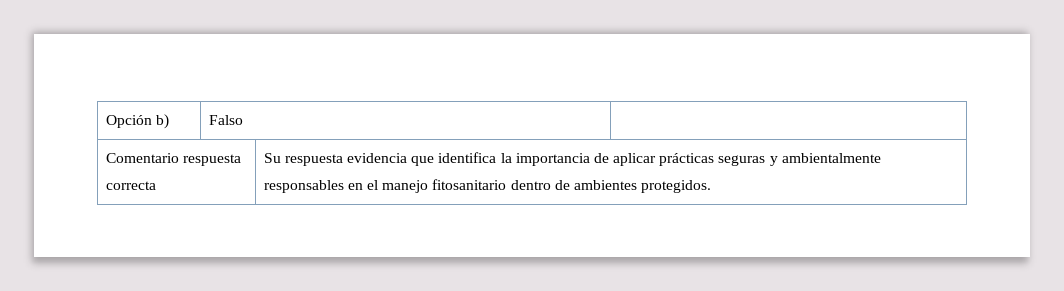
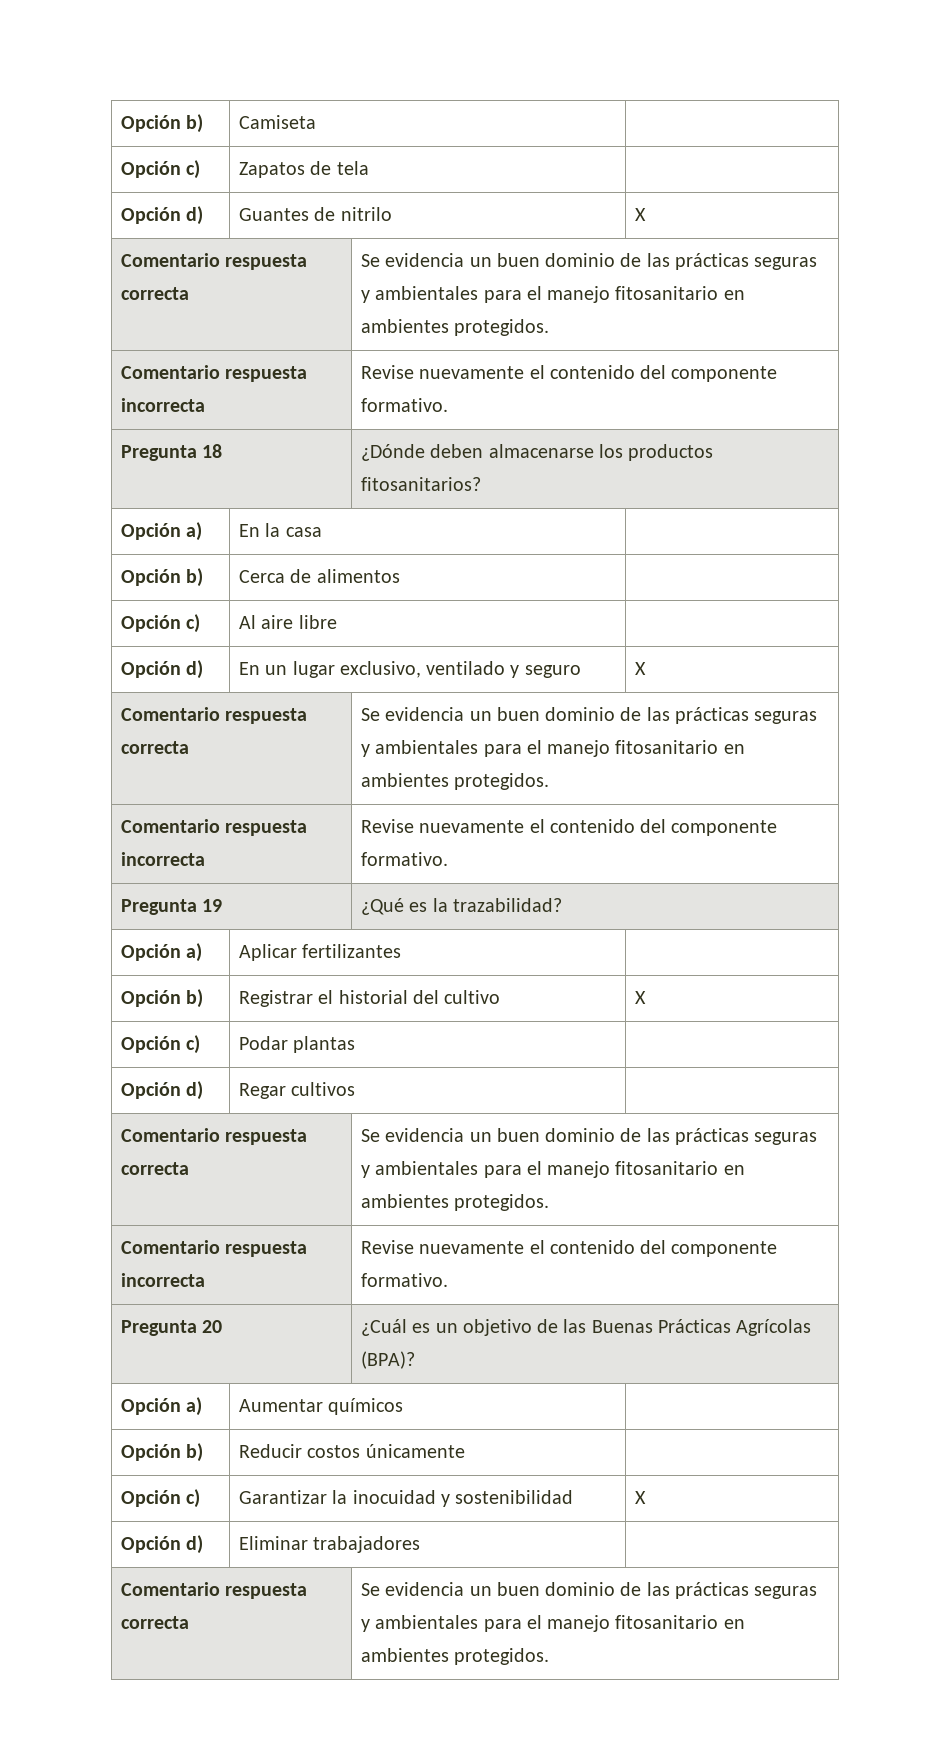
- Opción b) | Falso |
- Comentario respuesta correcta | Su respuesta evidencia que identifica la importancia de aplicar prácticas seguras y ambientalmente responsables en el manejo fitosanitario dentro de ambientes protegidos.
+ Opción b) | Camiseta |
+ Opción c) | Zapatos de tela |
+ Opción d) | Guantes de nitrilo | X
+ Comentario respuesta correcta | Se evidencia un buen dominio de las prácticas seguras y ambientales para el manejo fitosanitario en ambientes protegidos.
+ Comentario respuesta incorrecta | Revise nuevamente el contenido del componente formativo.
+ Pregunta 18 | ¿Dónde deben almacenarse los productos fitosanitarios?
+ Opción a) | En la casa |
+ Opción b) | Cerca de alimentos |
+ Opción c) | Al aire libre |
+ Opción d) | En un lugar exclusivo, ventilado y seguro | X
+ Comentario respuesta correcta | Se evidencia un buen dominio de las prácticas seguras y ambientales para el manejo fitosanitario en ambientes protegidos.
+ Comentario respuesta incorrecta | Revise nuevamente el contenido del componente formativo.
+ Pregunta 19 | ¿Qué es la trazabilidad?
+ Opción a) | Aplicar fertilizantes |
+ Opción b) | Registrar el historial del cultivo | X
+ Opción c) | Podar plantas |
+ Opción d) | Regar cultivos |
+ Comentario respuesta correcta | Se evidencia un buen dominio de las prácticas seguras y ambientales para el manejo fitosanitario en ambientes protegidos.
+ Comentario respuesta incorrecta | Revise nuevamente el contenido del componente formativo.
+ Pregunta 20 | ¿Cuál es un objetivo de las Buenas Prácticas Agrícolas (BPA)?
+ Opción a) | Aumentar químicos |
+ Opción b) | Reducir costos únicamente |
+ Opción c) | Garantizar la inocuidad y sostenibilidad | X
+ Opción d) | Eliminar trabajadores |
+ Comentario respuesta correcta | Se evidencia un buen dominio de las prácticas seguras y ambientales para el manejo fitosanitario en ambientes protegidos.

